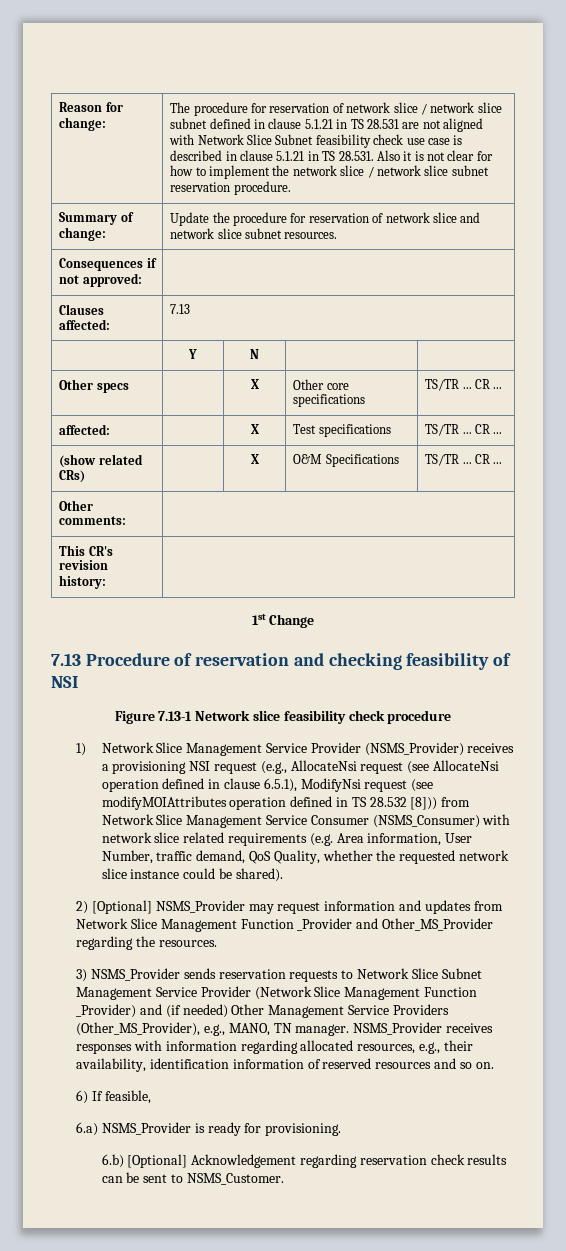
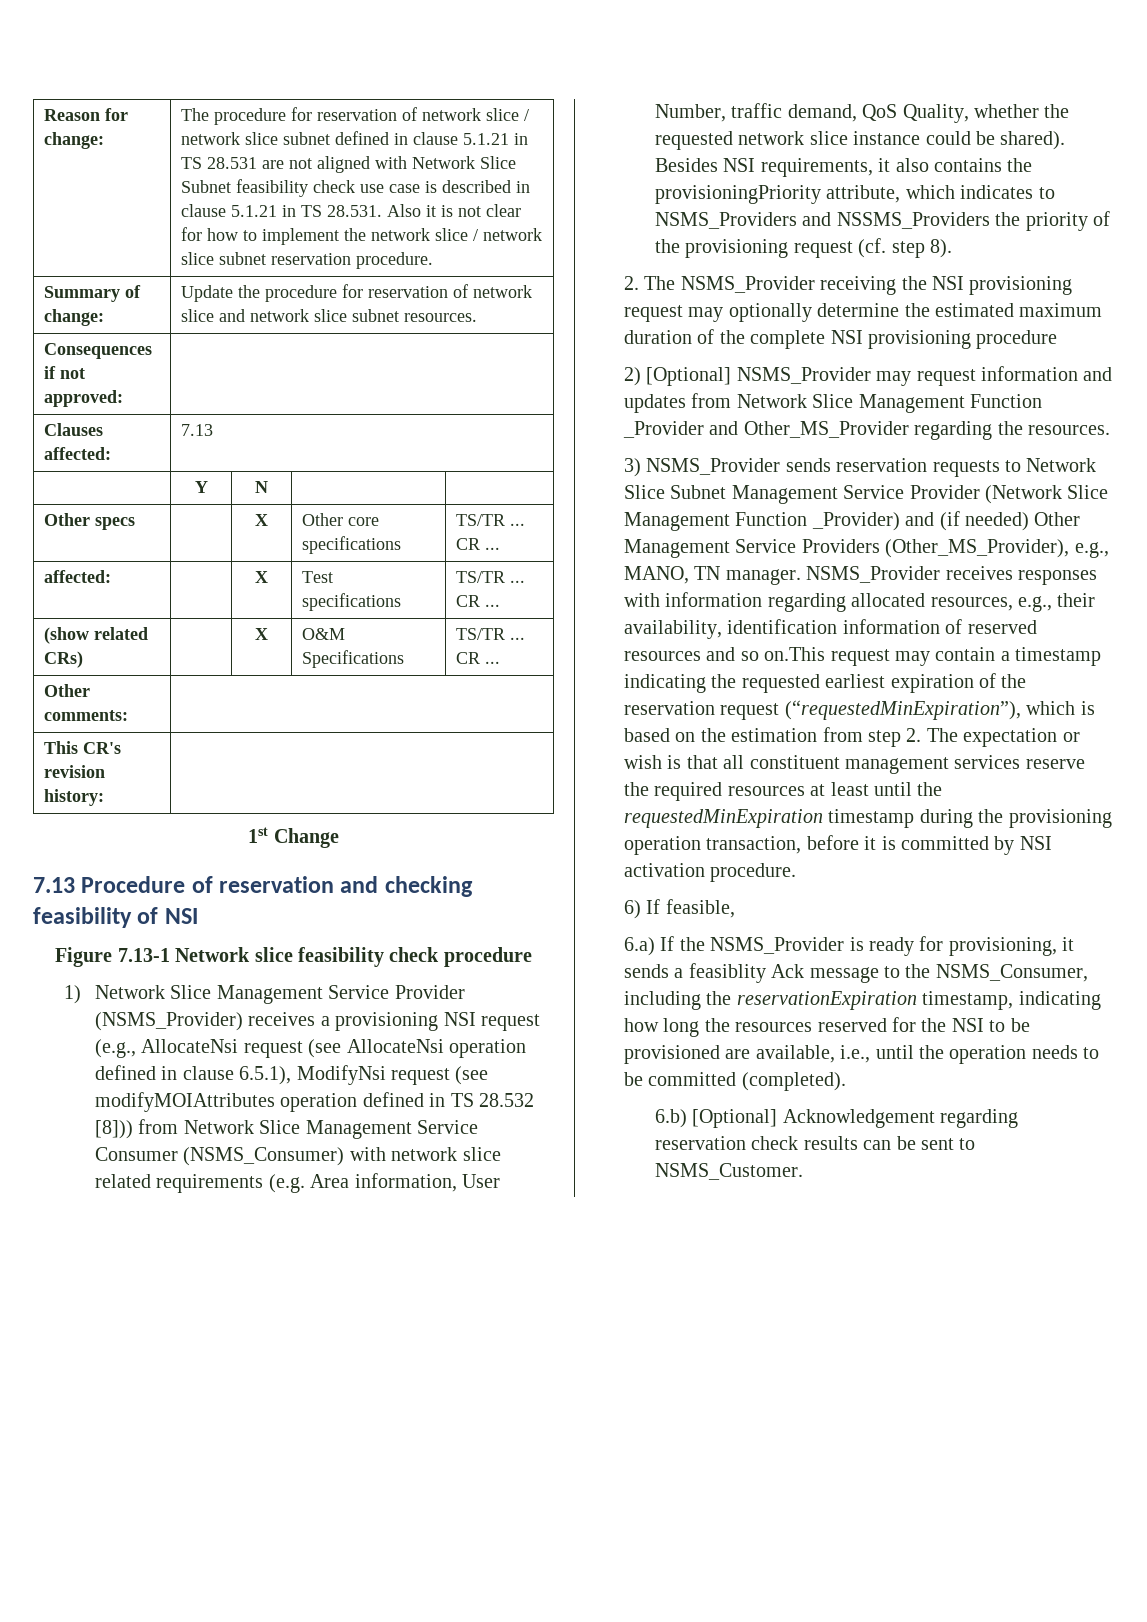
+ Besides NSI requirements, it also contains the provisioningPriority attribute, which indicates to NSMS_Providers and NSSMS_Providers the priority of the provisioning request (cf. step 8).
+ 2. The NSMS_Provider receiving the NSI provisioning request may optionally determine the estimated maximum duration of the complete NSI provisioning procedure
- NSMS_Provider receives responses with information regarding allocated resources, e.g., their availability, identification information of reserved resources and so on.
+ NSMS_Provider receives responses with information regarding allocated resources, e.g., their availability, identification information of reserved resources and so on.This request may contain a timestamp indicating the requested earliest expiration of the reservation request (“requestedMinExpiration”), which is based on the estimation from step 2. The expectation or wish is that all constituent management services reserve the required resources at least until the requestedMinExpiration timestamp during the provisioning operation transaction, before it is committed by NSI activation procedure.
- 6.a) NSMS_Provider is ready for provisioning.
+ 6.a) If the NSMS_Provider is ready for provisioning, it sends a feasiblity Ack message to the NSMS_Consumer, including the reservationExpiration timestamp, indicating how long the resources reserved for the NSI to be provisioned are available, i.e., until the operation needs to be committed (completed).

